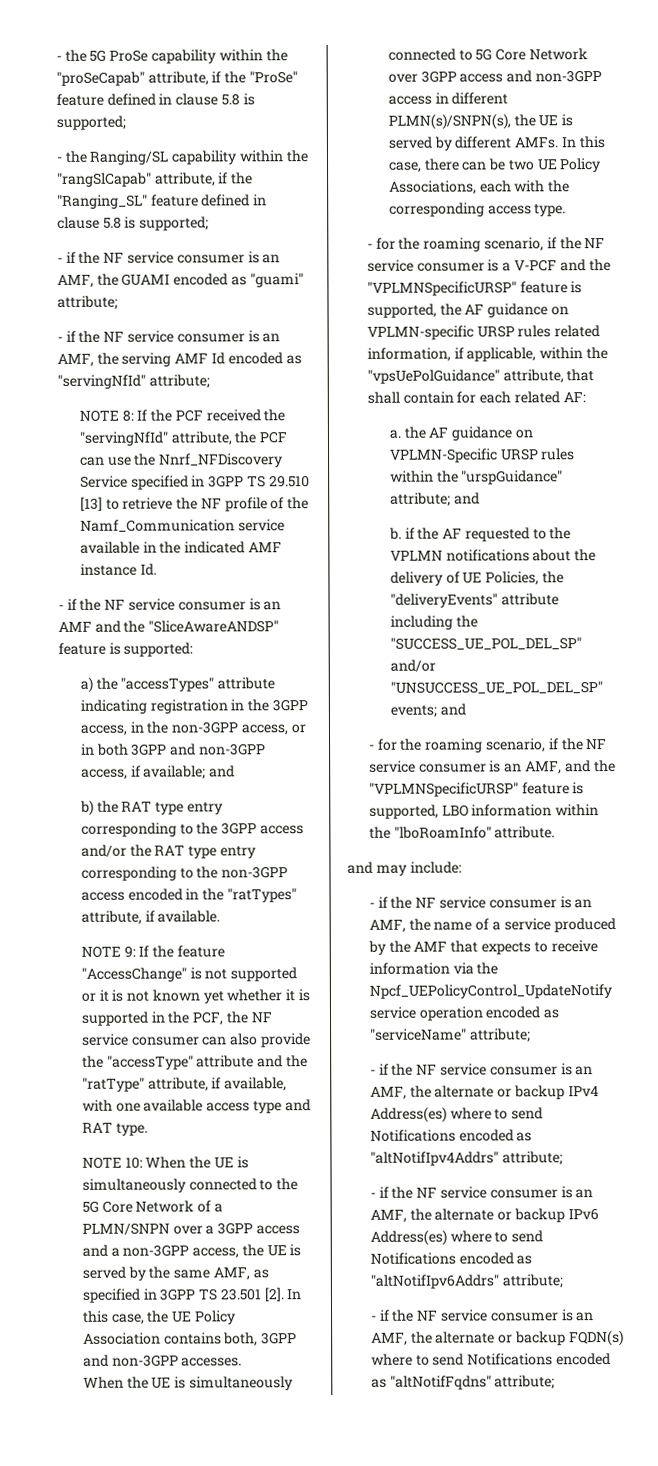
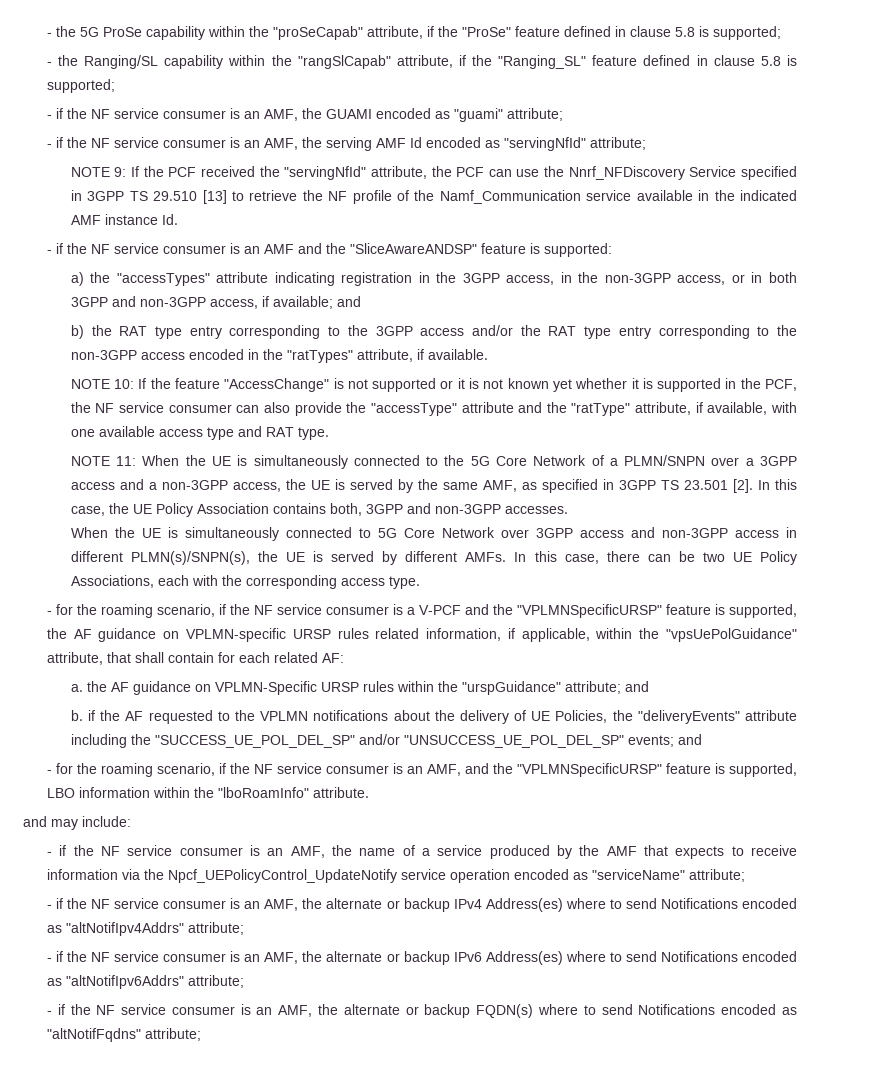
- NOTE 8: If the PCF received the "servingNfId" attribute, the PCF can use the Nnrf_NFDiscovery Service specified in 3GPP TS 29.510 [13] to retrieve the NF profile of the Namf_Communication service available in the indicated AMF instance Id.
+ NOTE 9: If the PCF received the "servingNfId" attribute, the PCF can use the Nnrf_NFDiscovery Service specified in 3GPP TS 29.510 [13] to retrieve the NF profile of the Namf_Communication service available in the indicated AMF instance Id.
- NOTE 9: If the feature "AccessChange" is not supported or it is not known yet whether it is supported in the PCF, the NF service consumer can also provide the "accessType" attribute and the "ratType" attribute, if available, with one available access type and RAT type.
+ NOTE 10: If the feature "AccessChange" is not supported or it is not known yet whether it is supported in the PCF, the NF service consumer can also provide the "accessType" attribute and the "ratType" attribute, if available, with one available access type and RAT type.
- NOTE 10: When the UE is simultaneously connected to the 5G Core Network of a PLMN/SNPN over a 3GPP access and a non-3GPP access, the UE is served by the same AMF, as specified in 3GPP TS 23.501 [2].
+ NOTE 11: When the UE is simultaneously connected to the 5G Core Network of a PLMN/SNPN over a 3GPP access and a non-3GPP access, the UE is served by the same AMF, as specified in 3GPP TS 23.501 [2].

